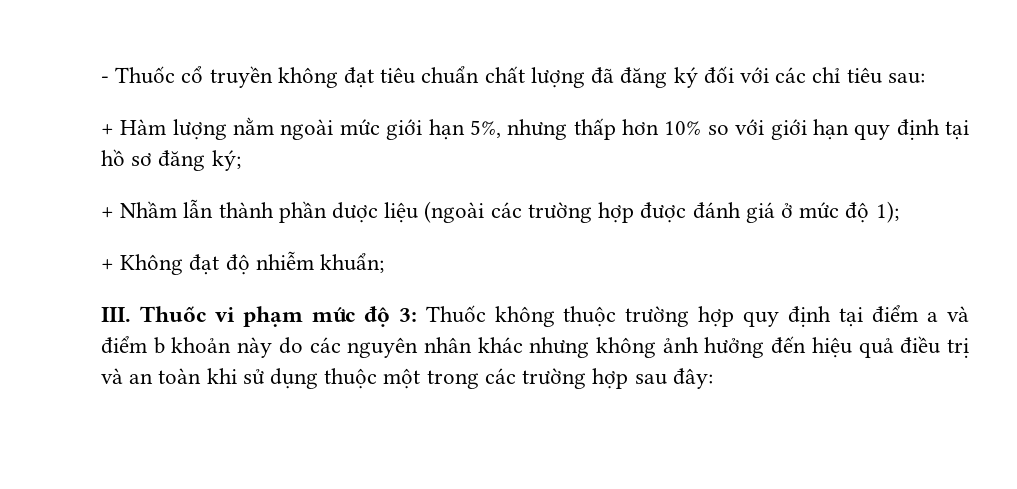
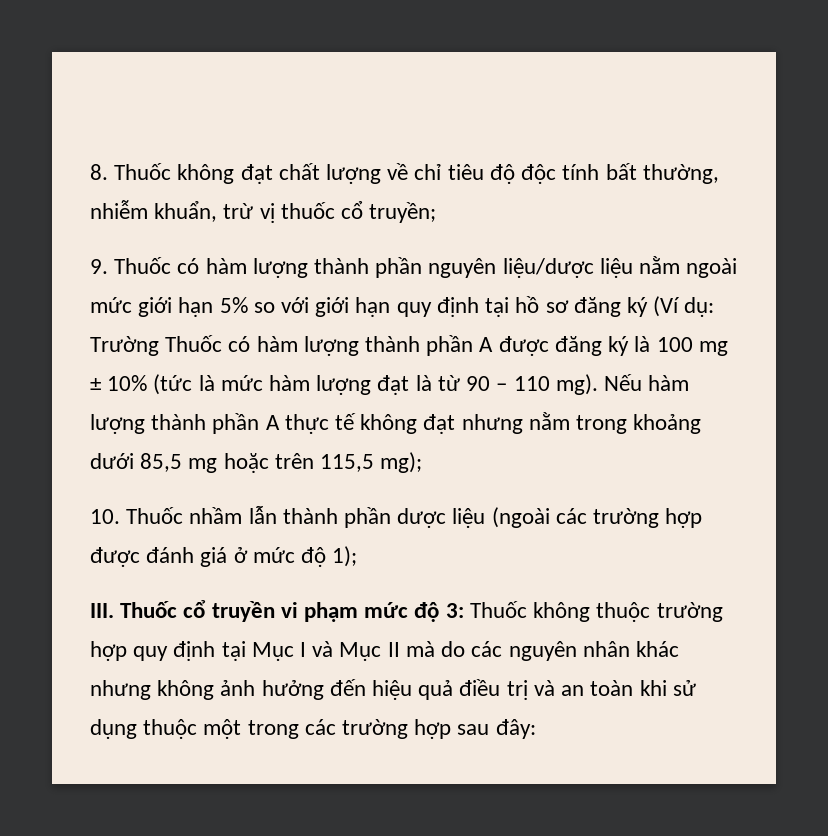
- - Thuốc cổ truyền không đạt tiêu chuẩn chất lượng đã đăng ký đối với các chỉ tiêu sau:
- + Hàm lượng nằm ngoài mức giới hạn 5%, nhưng thấp hơn 10% so với giới hạn quy định tại hồ sơ đăng ký;
- + Nhầm lẫn thành phần dược liệu (ngoài các trường hợp được đánh giá ở mức độ 1);
+ 8. Thuốc không đạt chất lượng về chỉ tiêu độ độc tính bất thường, nhiễm khuẩn, trừ vị thuốc cổ truyền;
+ 9. Thuốc có hàm lượng thành phần nguyên liệu/dược liệu nằm ngoài mức giới hạn 5% so với giới hạn quy định tại hồ sơ đăng ký (Ví dụ: Trường Thuốc có hàm lượng thành phần A được đăng ký là 100 mg ± 10% (tức là mức hàm lượng đạt là từ 90 – 110 mg). Nếu hàm lượng thành phần A thực tế không đạt nhưng nằm trong khoảng dưới 85,5 mg hoặc trên 115,5 mg);
+ 10. Thuốc nhầm lẫn thành phần dược liệu (ngoài các trường hợp được đánh giá ở mức độ 1);
- + Không đạt độ nhiễm khuẩn;
- III. Thuốc vi phạm mức độ 3: Thuốc không thuộc trường hợp quy định tại điểm a và điểm b khoản này do các nguyên nhân khác nhưng không ảnh hưởng đến hiệu quả điều trị và an toàn khi sử dụng thuộc một trong các trường hợp sau đây:
+ III. Thuốc cổ truyền vi phạm mức độ 3: Thuốc không thuộc trường hợp quy định tại Mục I và Mục II mà do các nguyên nhân khác nhưng không ảnh hưởng đến hiệu quả điều trị và an toàn khi sử dụng thuộc một trong các trường hợp sau đây:

